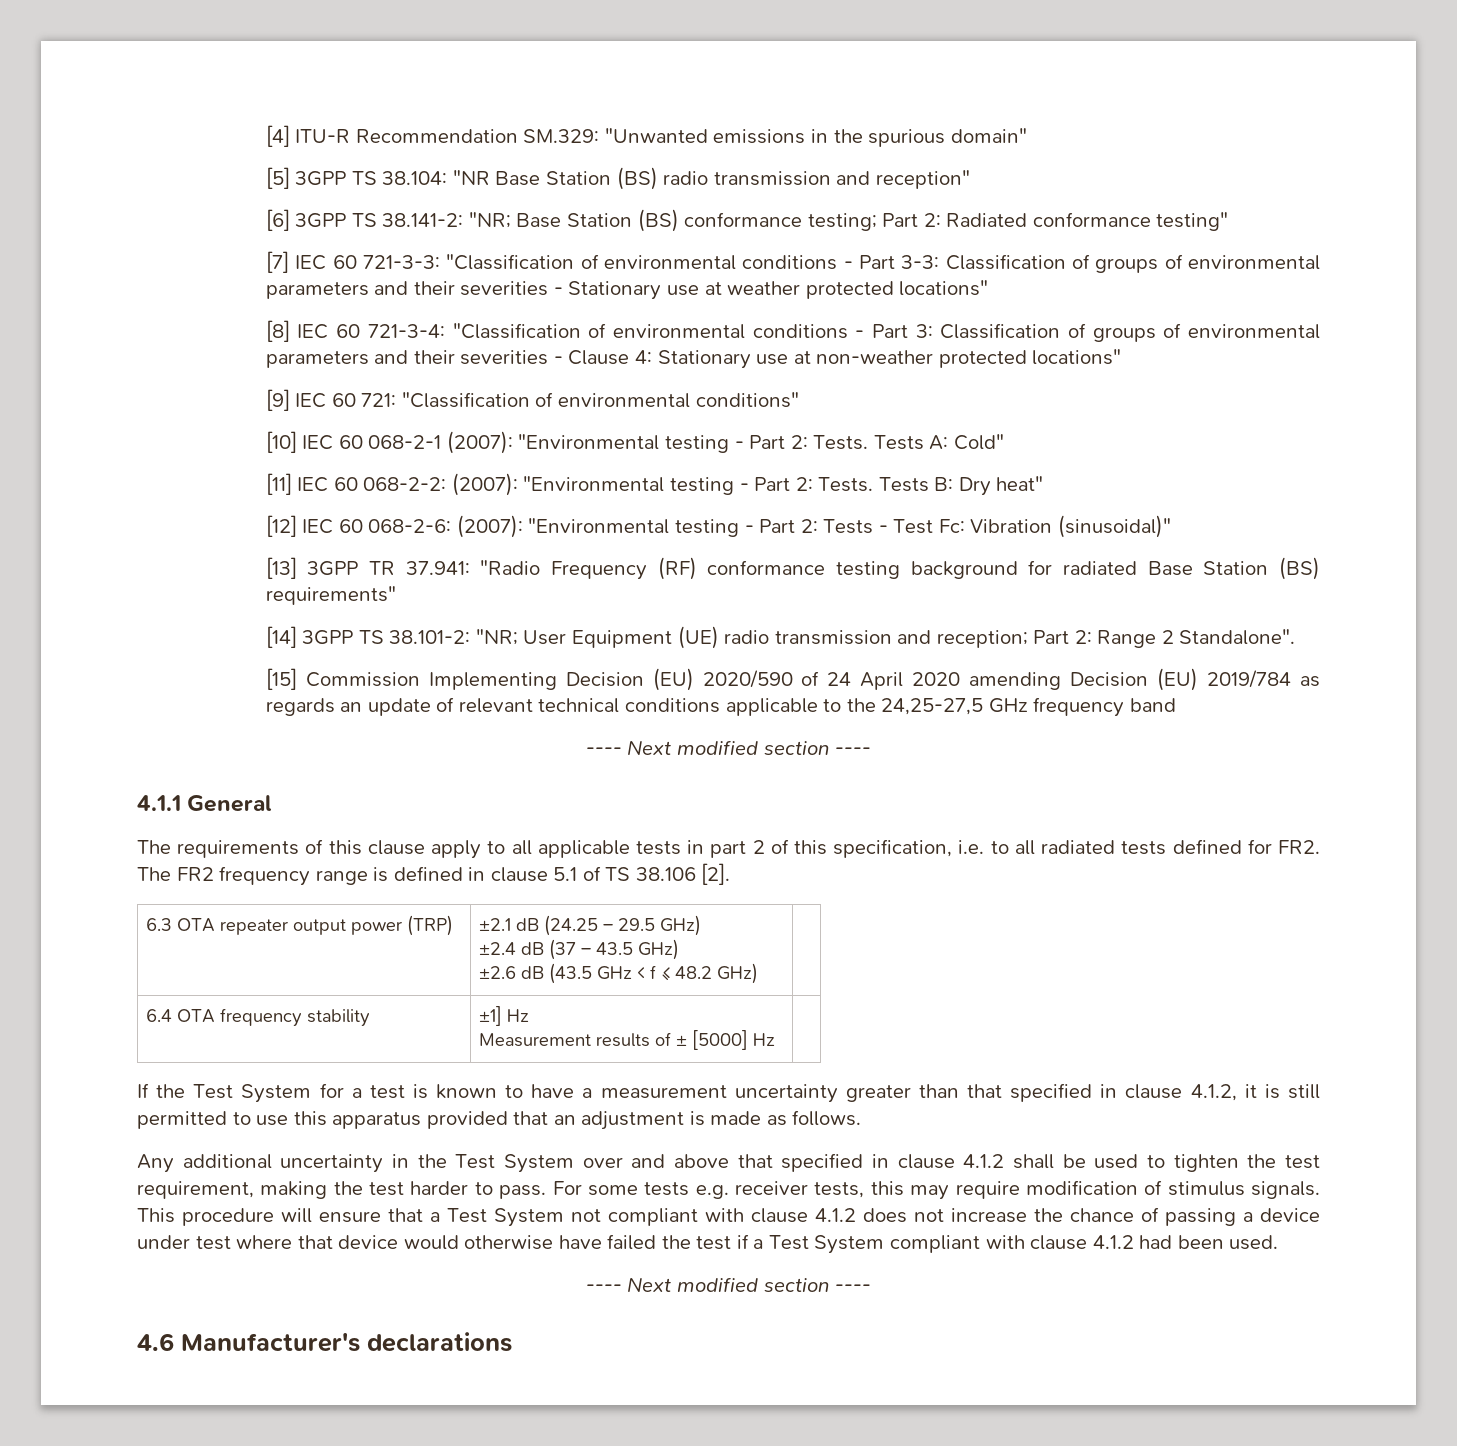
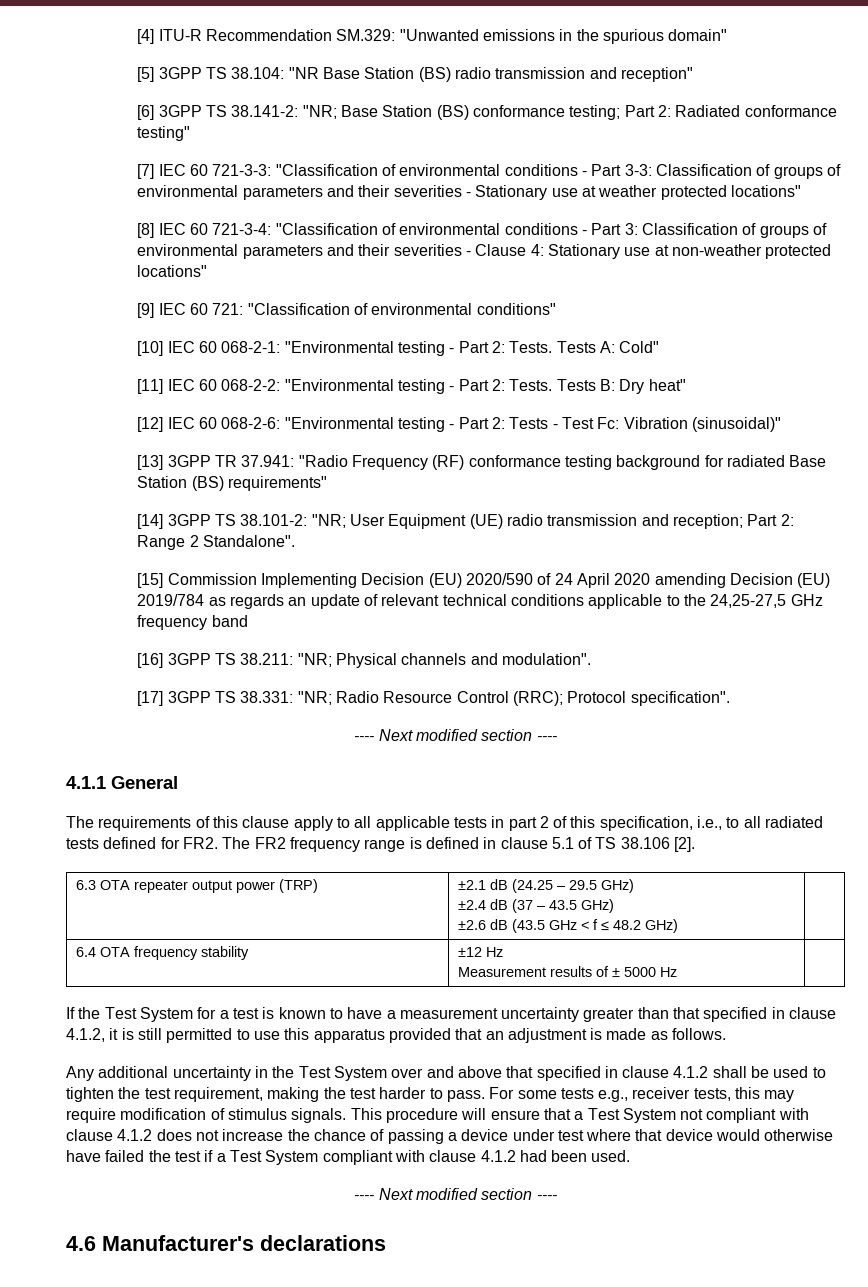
- [10] IEC 60 068-2-1 (2007): "Environmental testing - Part 2: Tests.
+ [10] IEC 60 068-2-1: "Environmental testing - Part 2: Tests.
- [11] IEC 60 068-2-2: (2007): "Environmental testing - Part 2: Tests.
+ [11] IEC 60 068-2-2: "Environmental testing - Part 2: Tests.
- [12] IEC 60 068-2-6: (2007): "Environmental testing - Part 2: Tests - Test Fc: Vibration (sinusoidal)"
+ [12] IEC 60 068-2-6: "Environmental testing - Part 2: Tests - Test Fc: Vibration (sinusoidal)"
+ [16] 3GPP TS 38.211: "NR; Physical channels and modulation".
+ [17] 3GPP TS 38.331: "NR; Radio Resource Control (RRC); Protocol specification".
- The requirements of this clause apply to all applicable tests in part 2 of this specification, i.e. to all radiated tests defined for FR2. The FR2 frequency range is defined in clause 5.1 of TS 38.106 [2].
+ The requirements of this clause apply to all applicable tests in part 2 of this specification, i.e., to all radiated tests defined for FR2. The FR2 frequency range is defined in clause 5.1 of TS 38.106 [2].
- 6.4 OTA frequency stability | ±1] Hz
- Measurement results of ± [5000] Hz |
+ 6.4 OTA frequency stability | ±12 Hz
+ Measurement results of ± 5000 Hz |
- For some tests e.g. receiver tests, this may require modification of stimulus signals.
+ For some tests e.g., receiver tests, this may require modification of stimulus signals.

